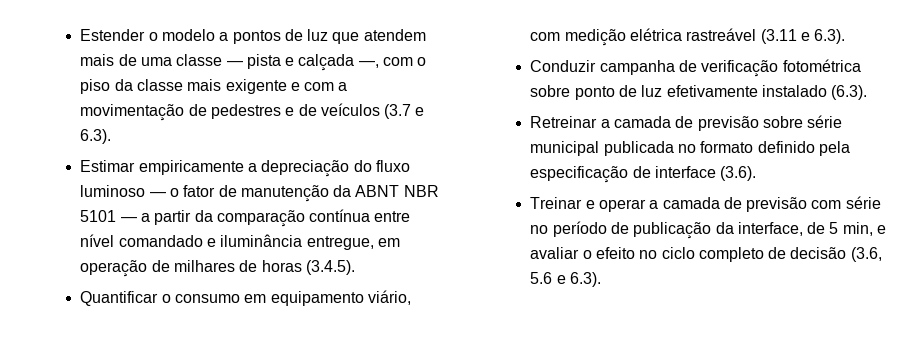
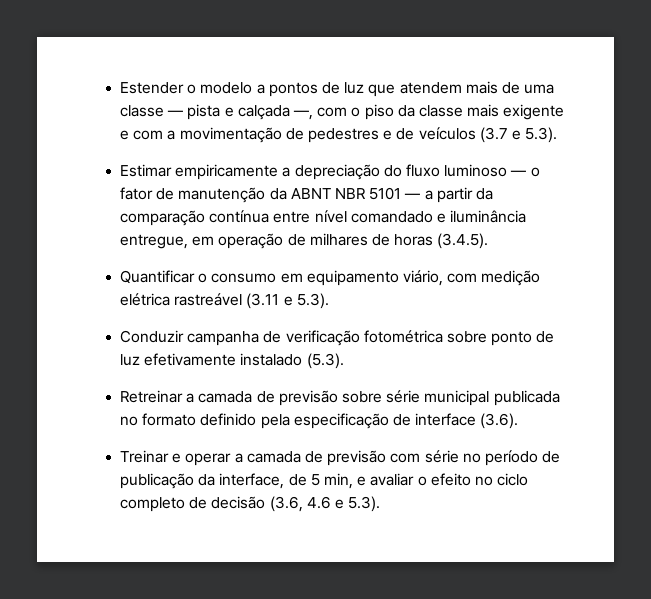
- Estender o modelo a pontos de luz que atendem mais de uma classe — pista e calçada —, com o piso da classe mais exigente e com a movimentação de pedestres e de veículos (3.7 e 6.3).
+ Estender o modelo a pontos de luz que atendem mais de uma classe — pista e calçada —, com o piso da classe mais exigente e com a movimentação de pedestres e de veículos (3.7 e 5.3).
- Quantificar o consumo em equipamento viário, com medição elétrica rastreável (3.11 e 6.3).
+ Quantificar o consumo em equipamento viário, com medição elétrica rastreável (3.11 e 5.3).
- Conduzir campanha de verificação fotométrica sobre ponto de luz efetivamente instalado (6.3).
+ Conduzir campanha de verificação fotométrica sobre ponto de luz efetivamente instalado (5.3).
- Treinar e operar a camada de previsão com série no período de publicação da interface, de 5 min, e avaliar o efeito no ciclo completo de decisão (3.6, 5.6 e 6.3).
+ Treinar e operar a camada de previsão com série no período de publicação da interface, de 5 min, e avaliar o efeito no ciclo completo de decisão (3.6, 4.6 e 5.3).

